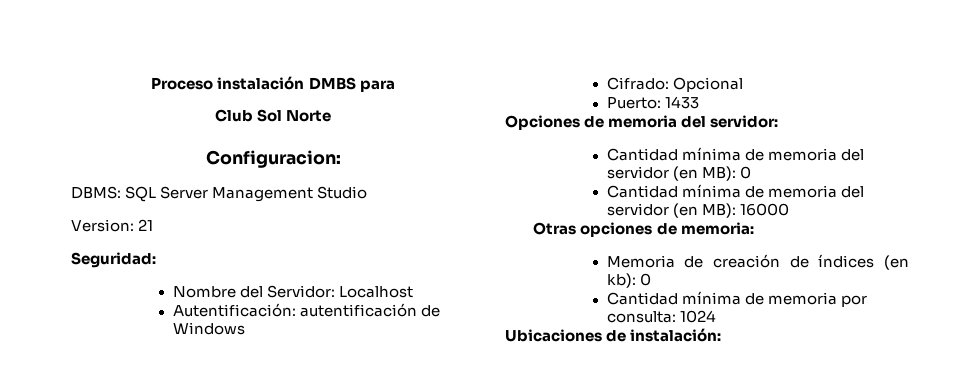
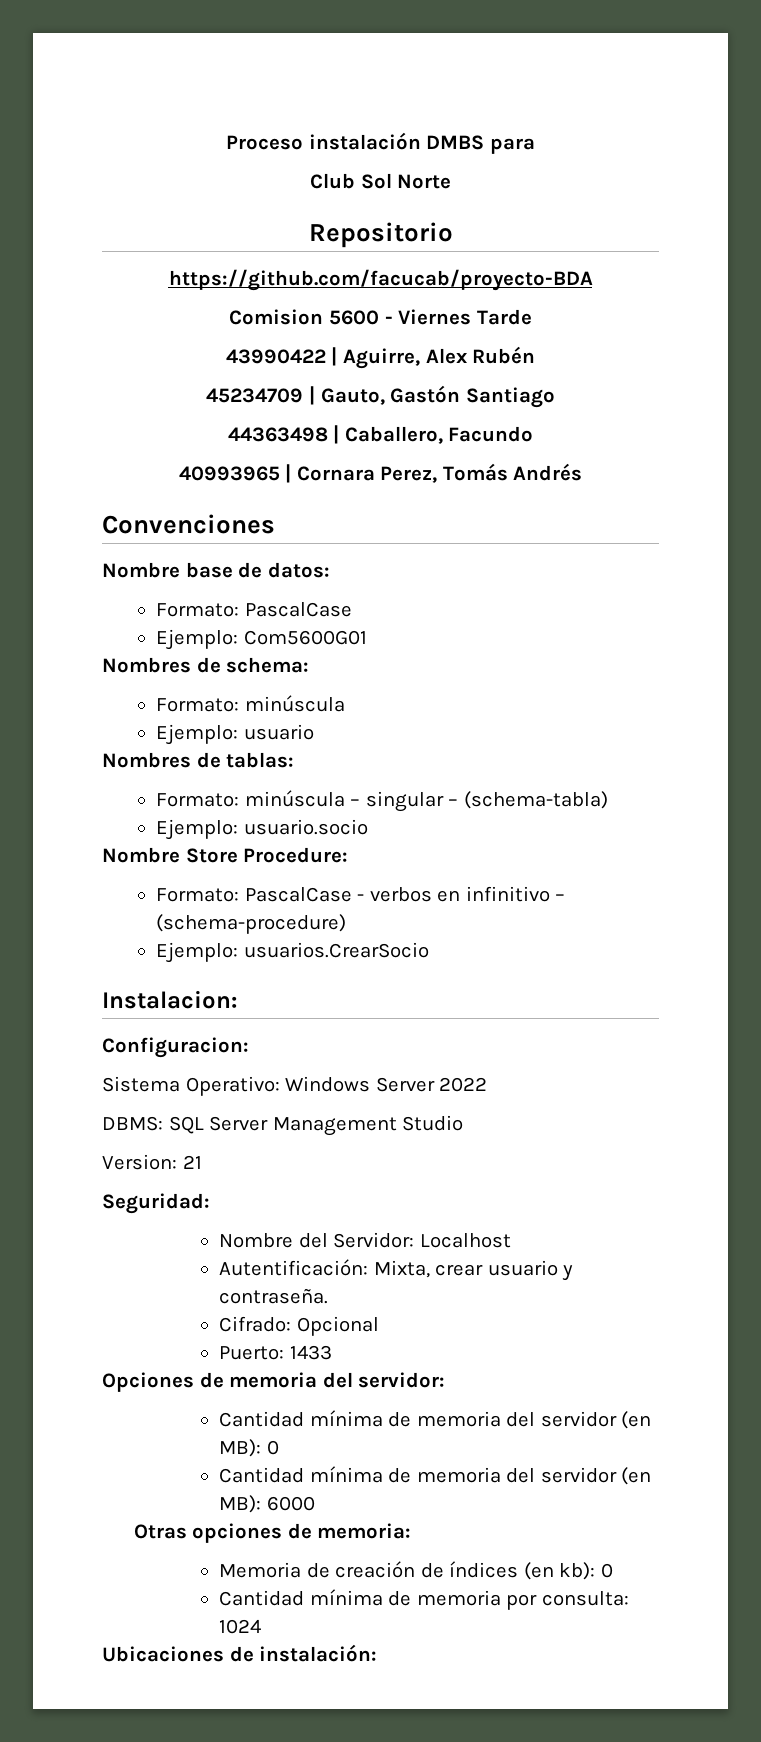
+ Repositorio
+ https://github.com/facucab/proyecto-BDA
+ Comision 5600 - Viernes Tarde
+ 43990422 | Aguirre, Alex Rubén
+ 45234709 | Gauto, Gastón Santiago
+ 44363498 | Caballero, Facundo
+ 40993965 | Cornara Perez, Tomás Andrés
+ Convenciones
+ Nombre base de datos:
+ Formato: PascalCase
+ Ejemplo: Com5600G01
+ Nombres de schema:
+ Formato: minúscula
+ Ejemplo: usuario
+ Nombres de tablas:
+ Formato: minúscula – singular – (schema-tabla)
+ Ejemplo: usuario.socio
+ Nombre Store Procedure:
+ Formato: PascalCase - verbos en infinitivo – (schema-procedure)
+ Ejemplo: usuarios.CrearSocio
+ Instalacion:
  Configuracion:
+ Sistema Operativo: Windows Server 2022
- Autentificación: autentificación de Windows
+ Autentificación: Mixta, crear usuario y contraseña.
- Cantidad mínima de memoria del servidor (en MB): 16000
+ Cantidad mínima de memoria del servidor (en MB): 6000

